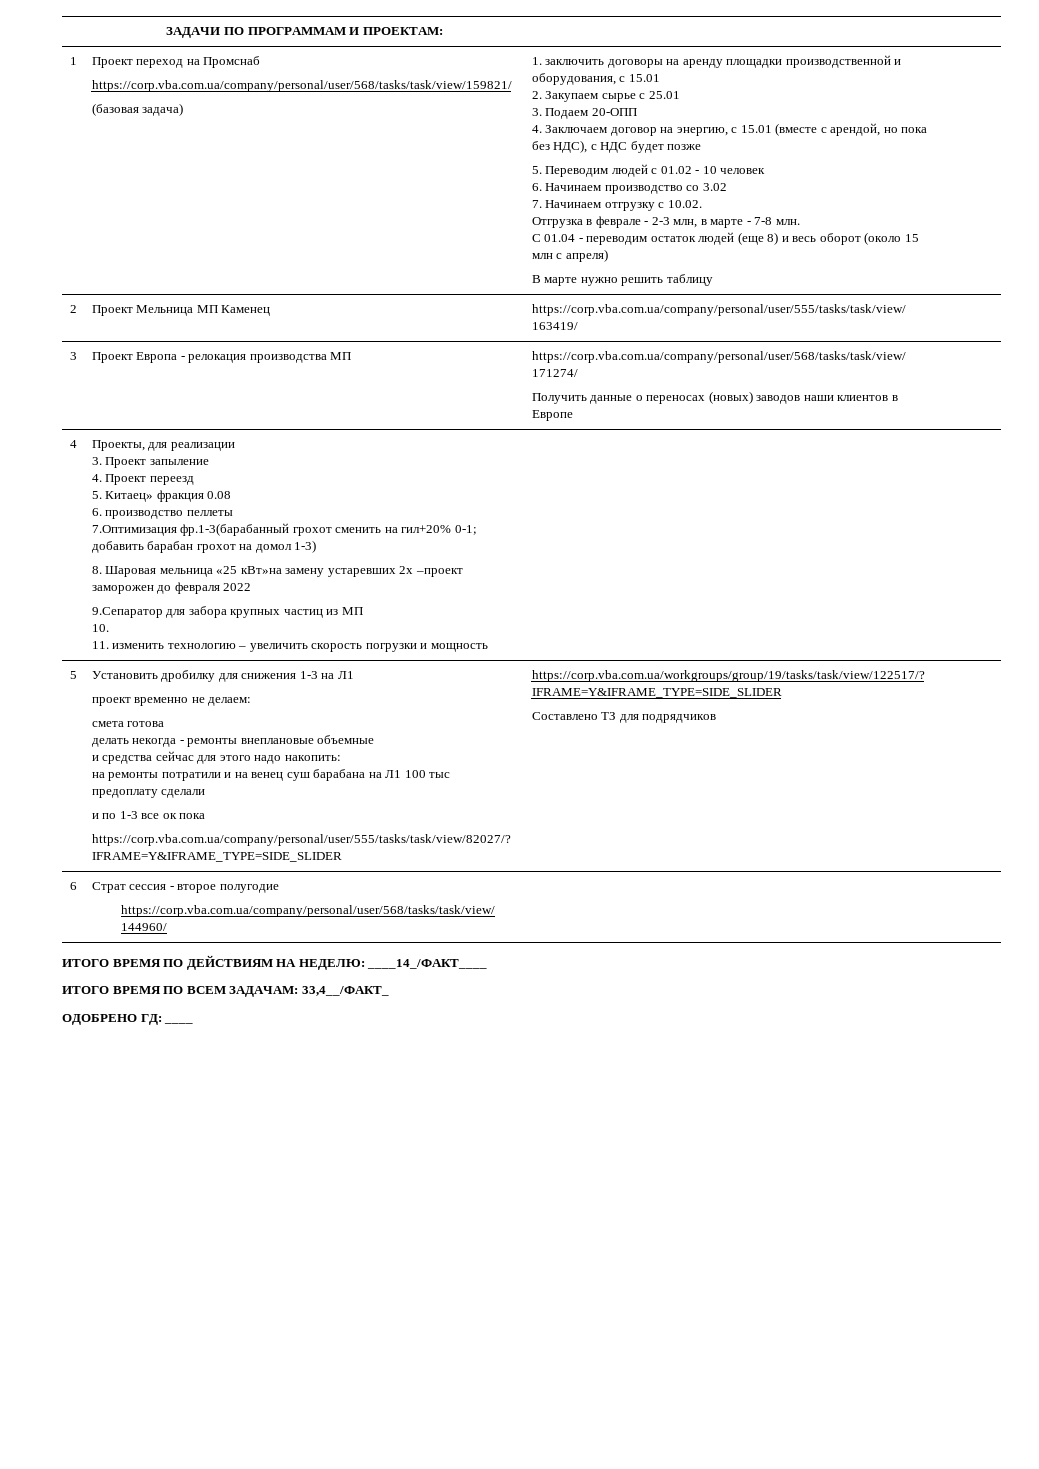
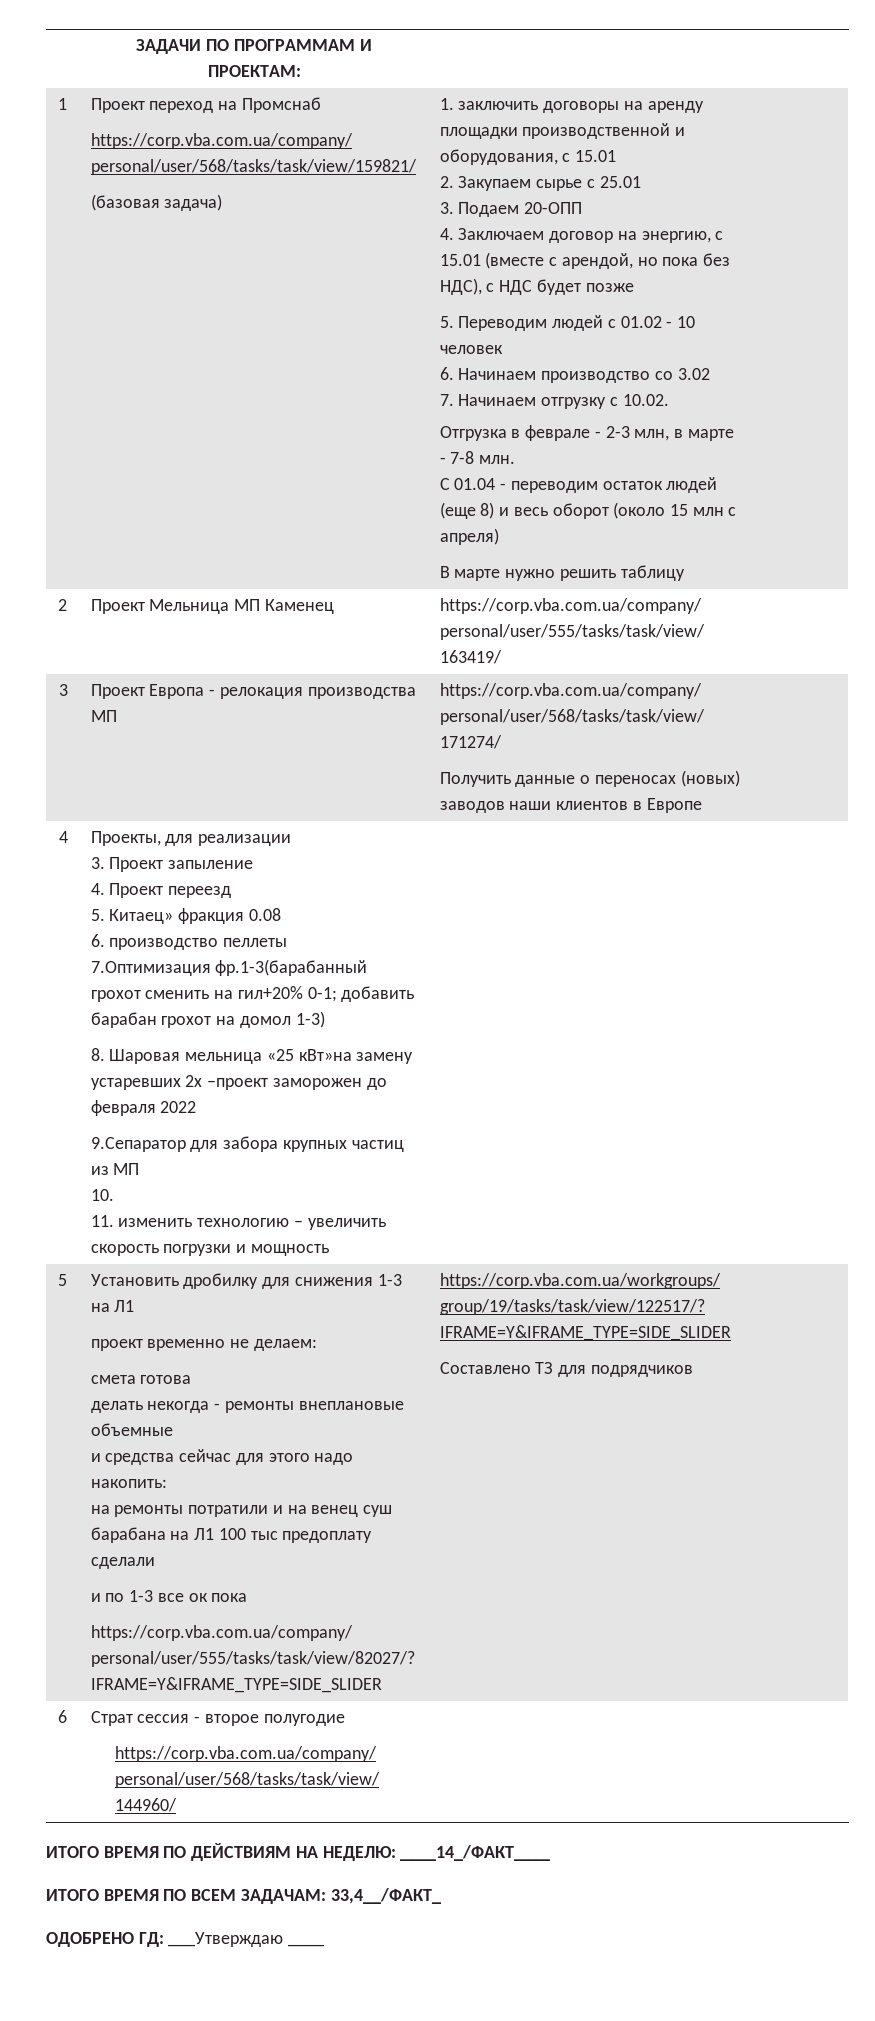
- ОДОБРЕНО ГД: ____
+ ОДОБРЕНО ГД: ___Утверждаю ____

